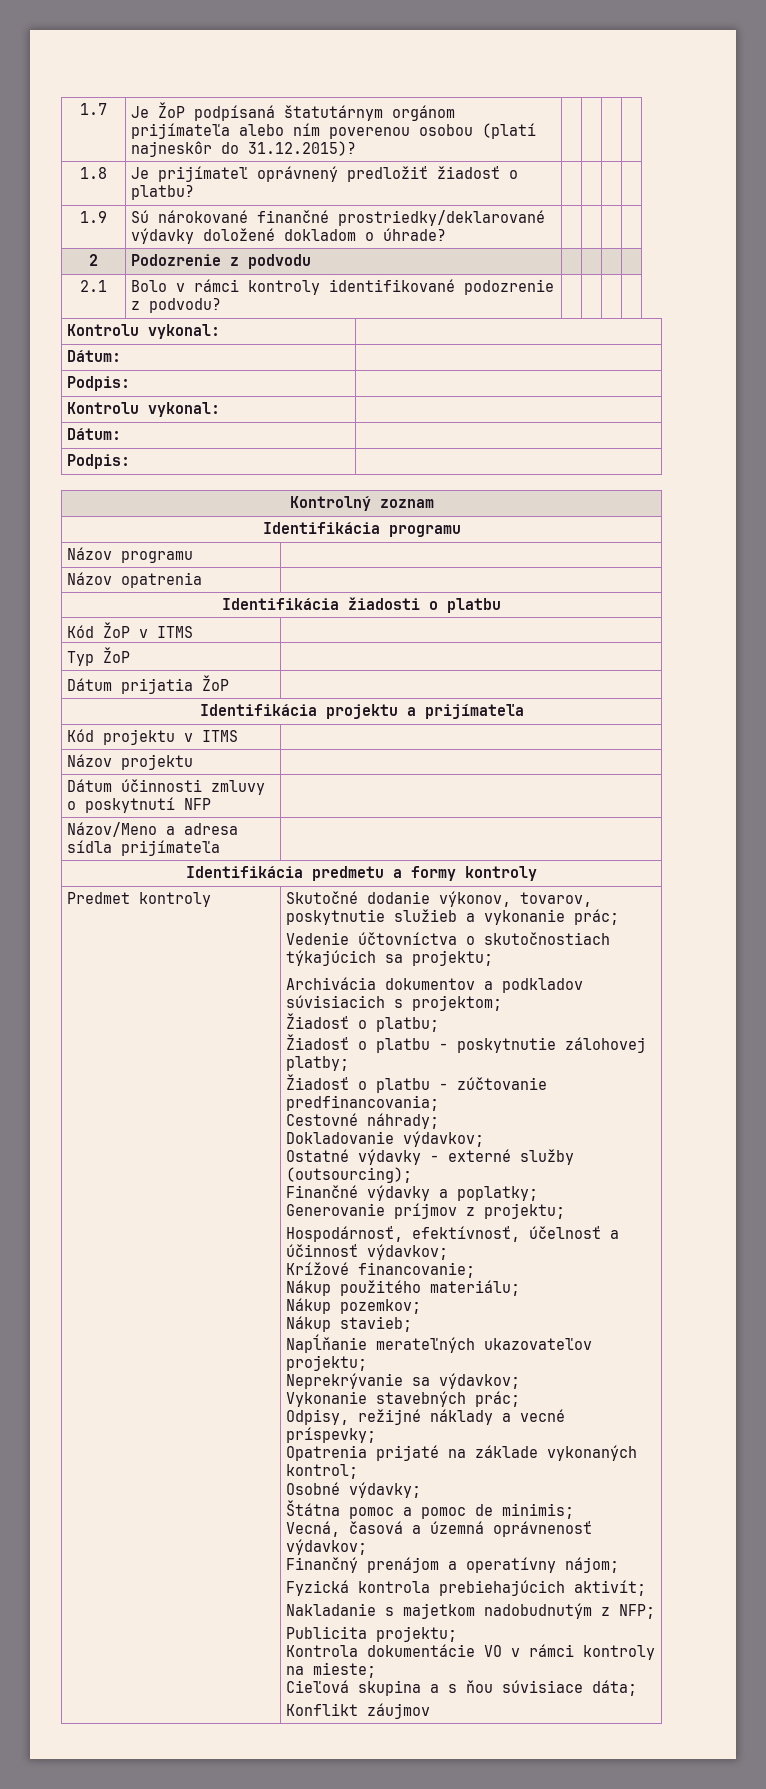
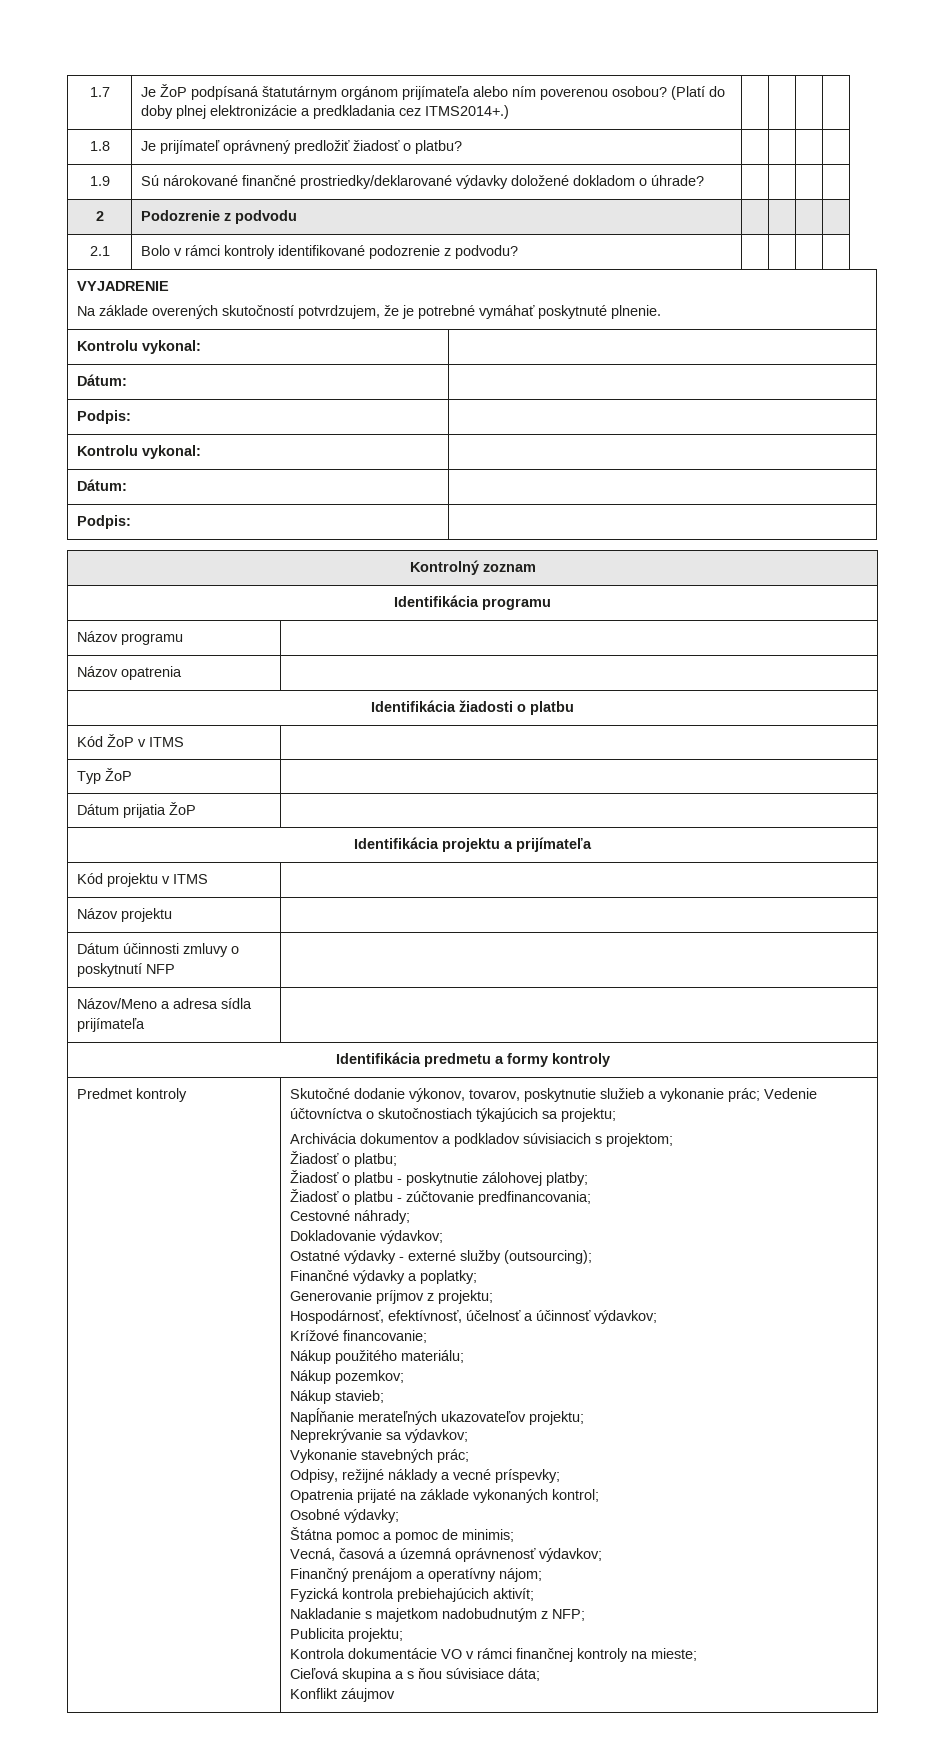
- 1.7 | Je ŽoP podpísaná štatutárnym orgánom prijímateľa alebo ním poverenou osobou (platí najneskôr do 31.12.2015)? | | | |
+ 1.7 | Je ŽoP podpísaná štatutárnym orgánom prijímateľa alebo ním poverenou osobou? (Platí do doby plnej elektronizácie a predkladania cez ITMS2014+.) | | | |
+ VYJADRENIE
+ Na základe overených skutočností potvrdzujem, že je potrebné vymáhať poskytnuté plnenie.
- Skutočné dodanie výkonov, tovarov, poskytnutie služieb a vykonanie prác;
- Vedenie účtovníctva o skutočnostiach týkajúcich sa projektu;
+ Skutočné dodanie výkonov, tovarov, poskytnutie služieb a vykonanie prác; Vedenie účtovníctva o skutočnostiach týkajúcich sa projektu;
- Kontrola dokumentácie VO v rámci kontroly na mieste;
+ Kontrola dokumentácie VO v rámci finančnej kontroly na mieste;

